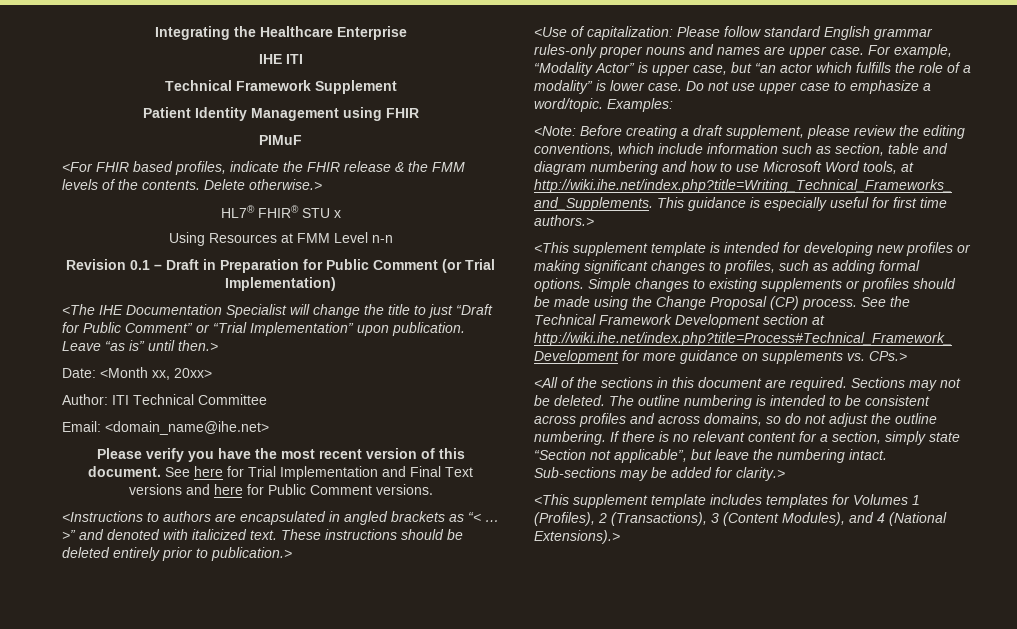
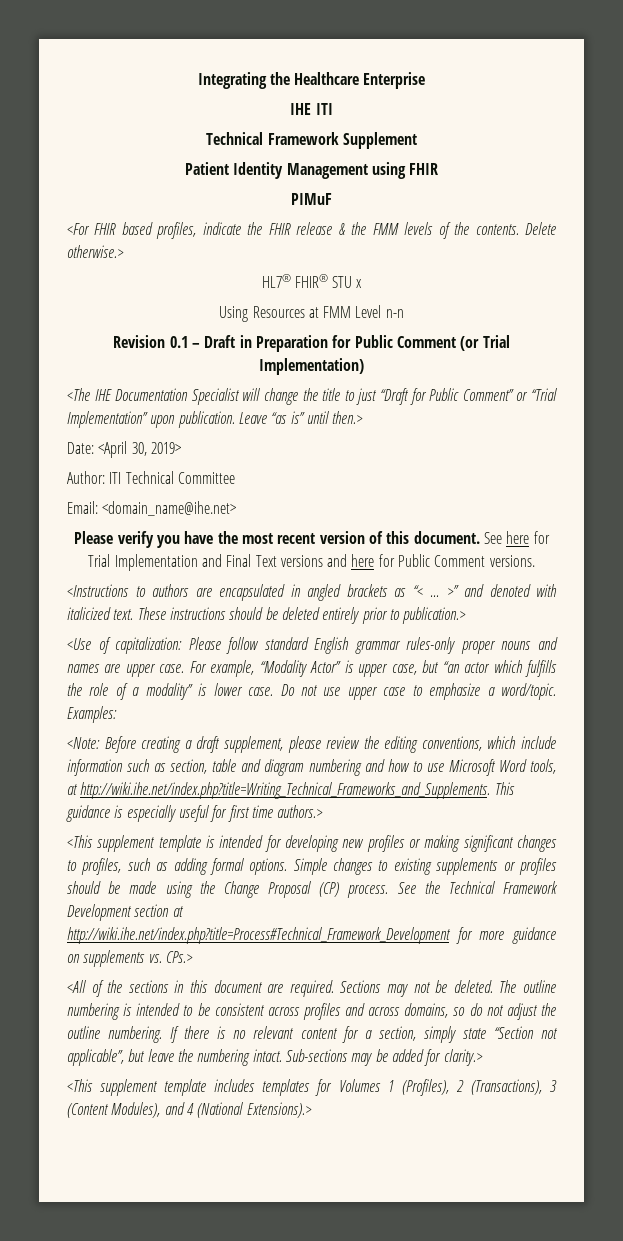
- Date: <Month xx, 20xx>
+ Date: <April 30, 2019>

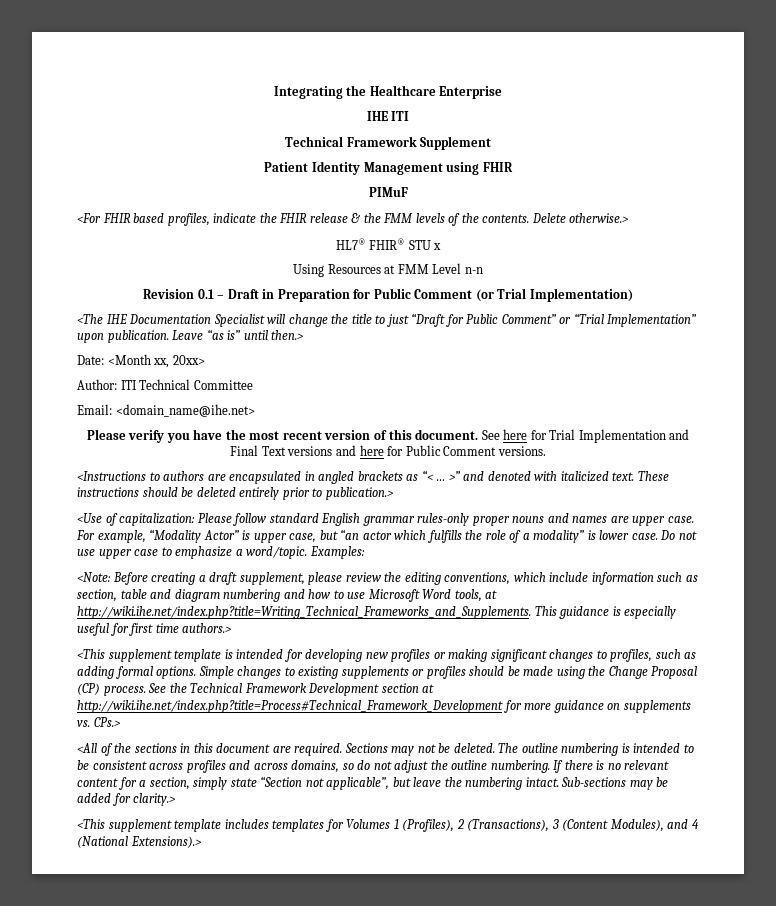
- Date: <April 30, 2019>
+ Date: <Month xx, 20xx>

